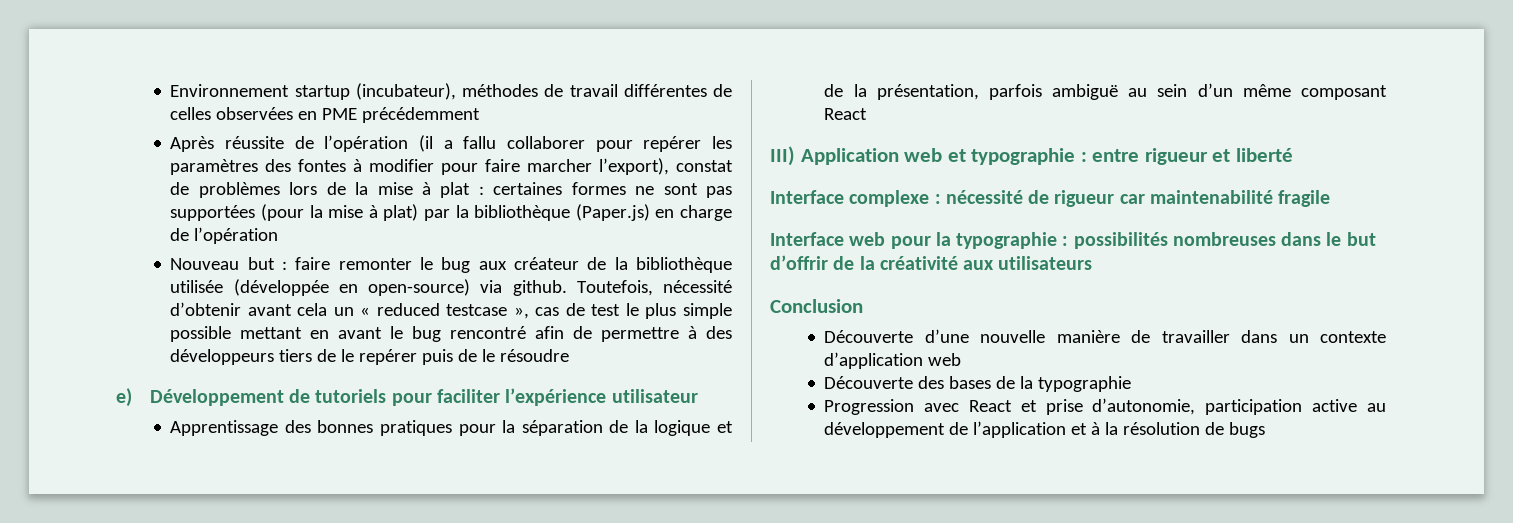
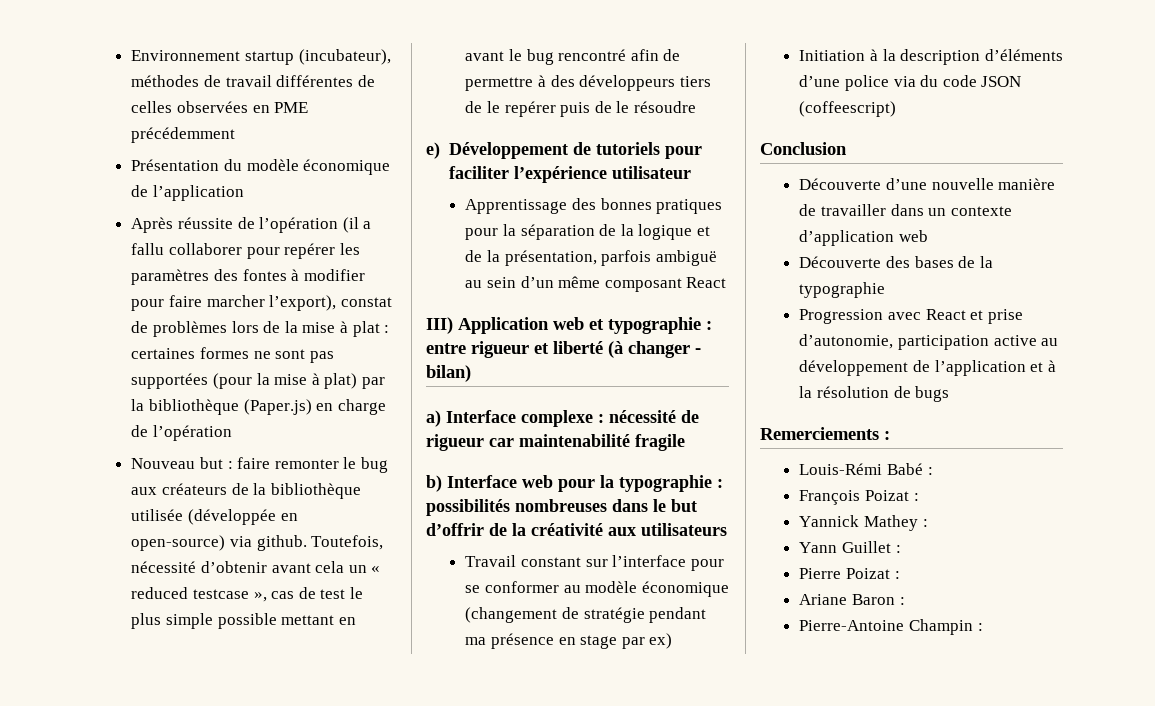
+ Présentation du modèle économique de l’application
- Nouveau but : faire remonter le bug aux créateur de la bibliothèque utilisée (développée en open-source) via github.
+ Nouveau but : faire remonter le bug aux créateurs de la bibliothèque utilisée (développée en open-source) via github.
- III) Application web et typographie : entre rigueur et liberté
- Interface complexe : nécessité de rigueur car maintenabilité fragile
+ III) Application web et typographie : entre rigueur et liberté (à changer - bilan)
+ a) Interface complexe : nécessité de rigueur car maintenabilité fragile
- Interface web pour la typographie : possibilités nombreuses dans le but d’offrir de la créativité aux utilisateurs
+ b) Interface web pour la typographie : possibilités nombreuses dans le but d’offrir de la créativité aux utilisateurs
+ Travail constant sur l’interface pour se conformer au modèle économique (changement de stratégie pendant ma présence en stage par ex)
+ Initiation à la description d’éléments d’une police via du code JSON (coffeescript)
+ Remerciements :
+ Louis-Rémi Babé :
+ François Poizat :
+ Yannick Mathey :
+ Yann Guillet :
+ Pierre Poizat :
+ Ariane Baron :
+ Pierre-Antoine Champin :

